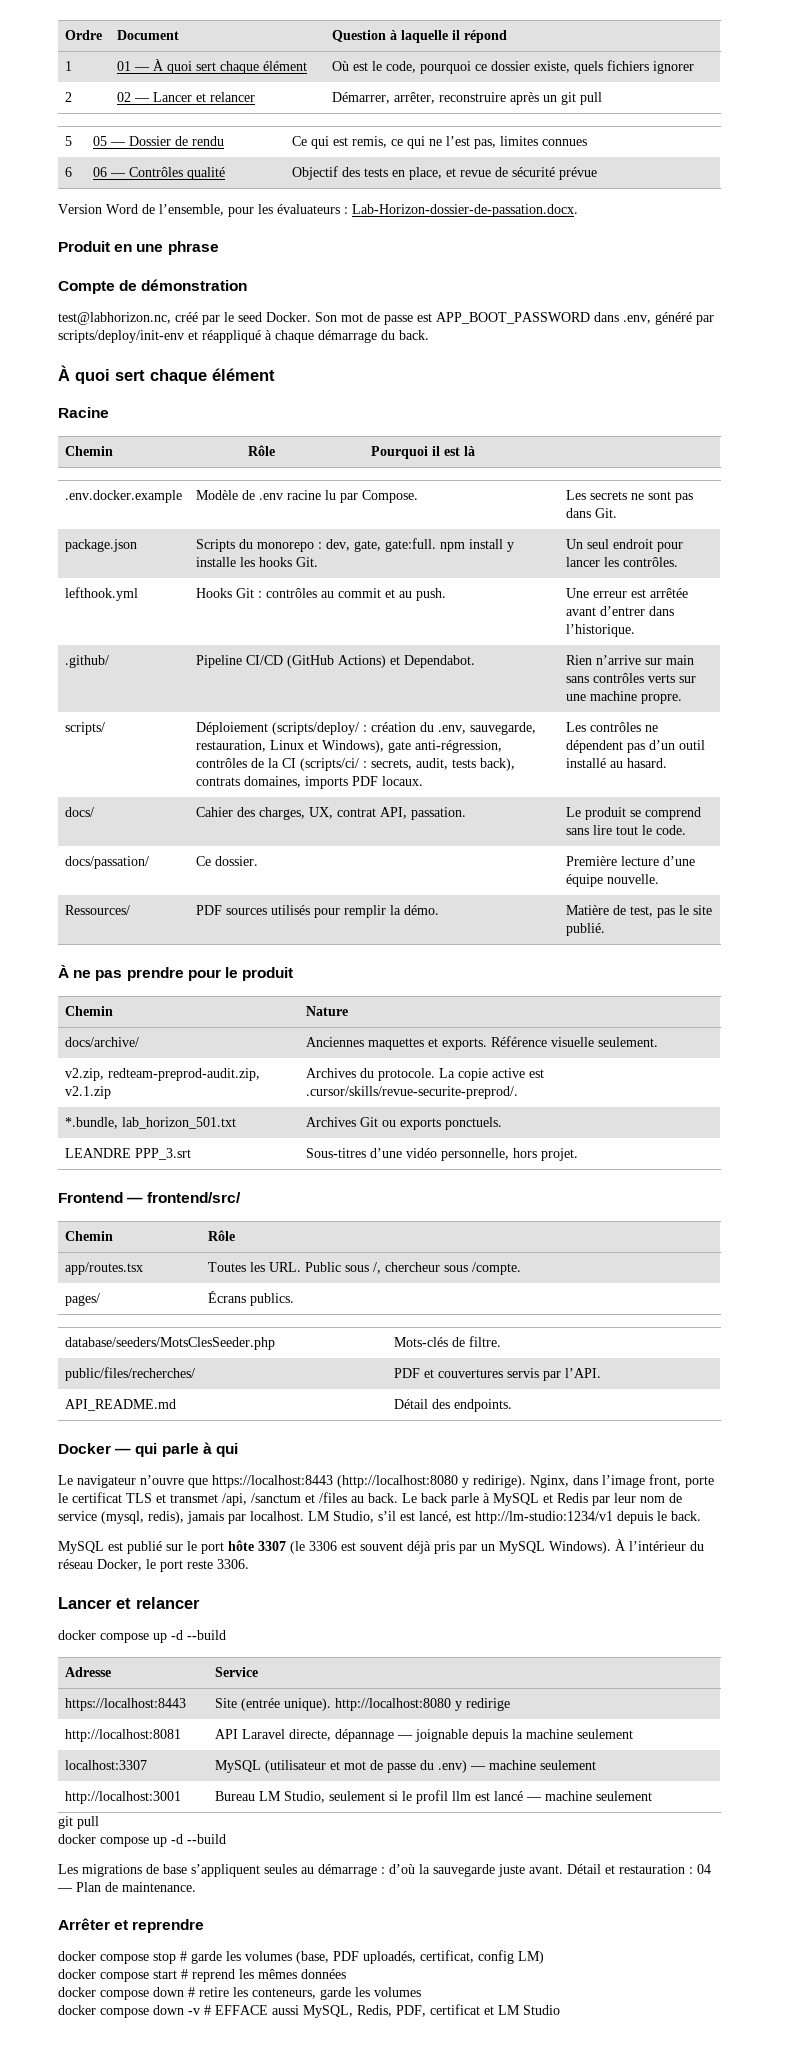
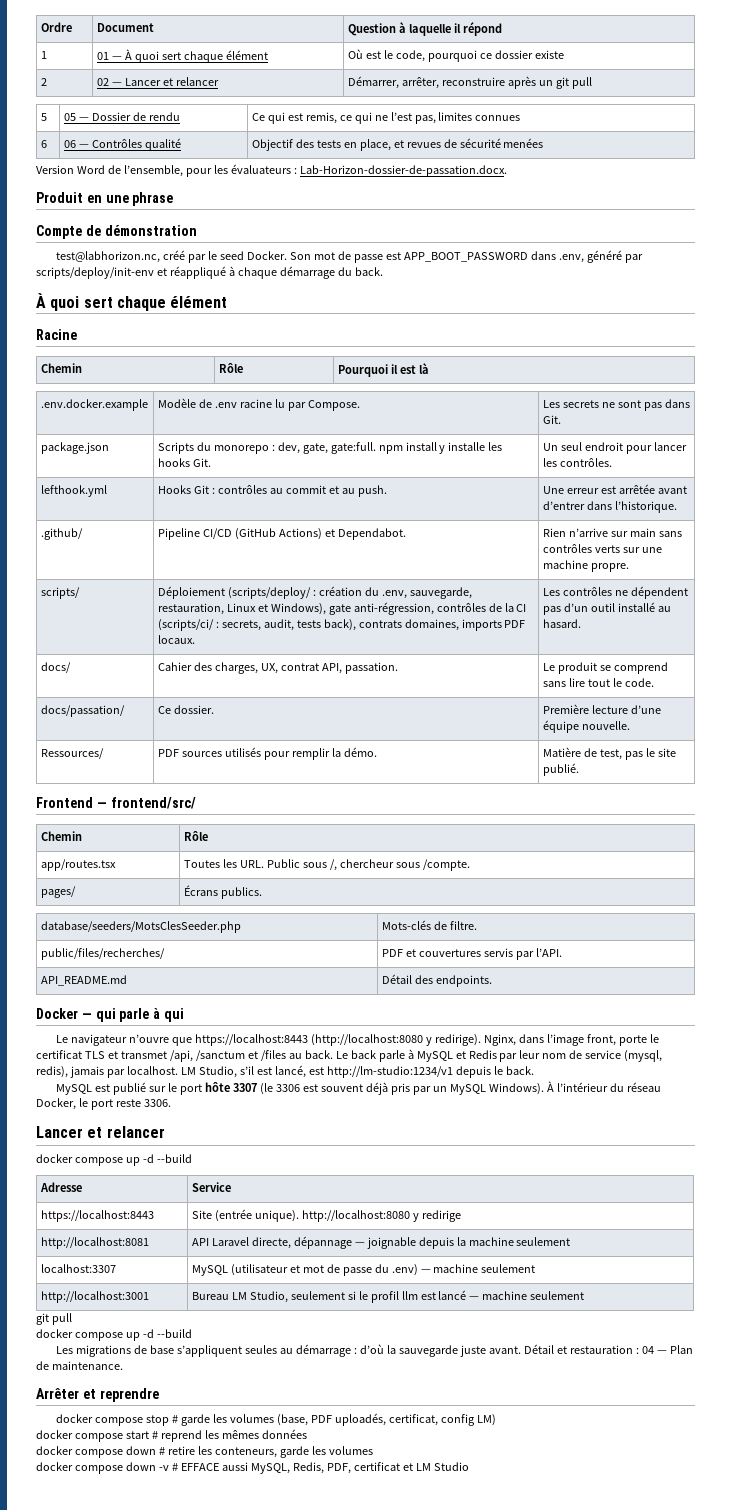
- 1 | 01 — À quoi sert chaque élément | Où est le code, pourquoi ce dossier existe, quels fichiers ignorer
+ 1 | 01 — À quoi sert chaque élément | Où est le code, pourquoi ce dossier existe
- 6 | 06 — Contrôles qualité | Objectif des tests en place, et revue de sécurité prévue
+ 6 | 06 — Contrôles qualité | Objectif des tests en place, et revues de sécurité menées
- À ne pas prendre pour le produit
- Chemin | Nature
- docs/archive/ | Anciennes maquettes et exports. Référence visuelle seulement.
- v2.zip, redteam-preprod-audit.zip, v2.1.zip | Archives du protocole. La copie active est .cursor/skills/revue-securite-preprod/.
- *.bundle, lab_horizon_501.txt | Archives Git ou exports ponctuels.
- LEANDRE PPP_3.srt | Sous-titres d’une vidéo personnelle, hors projet.

